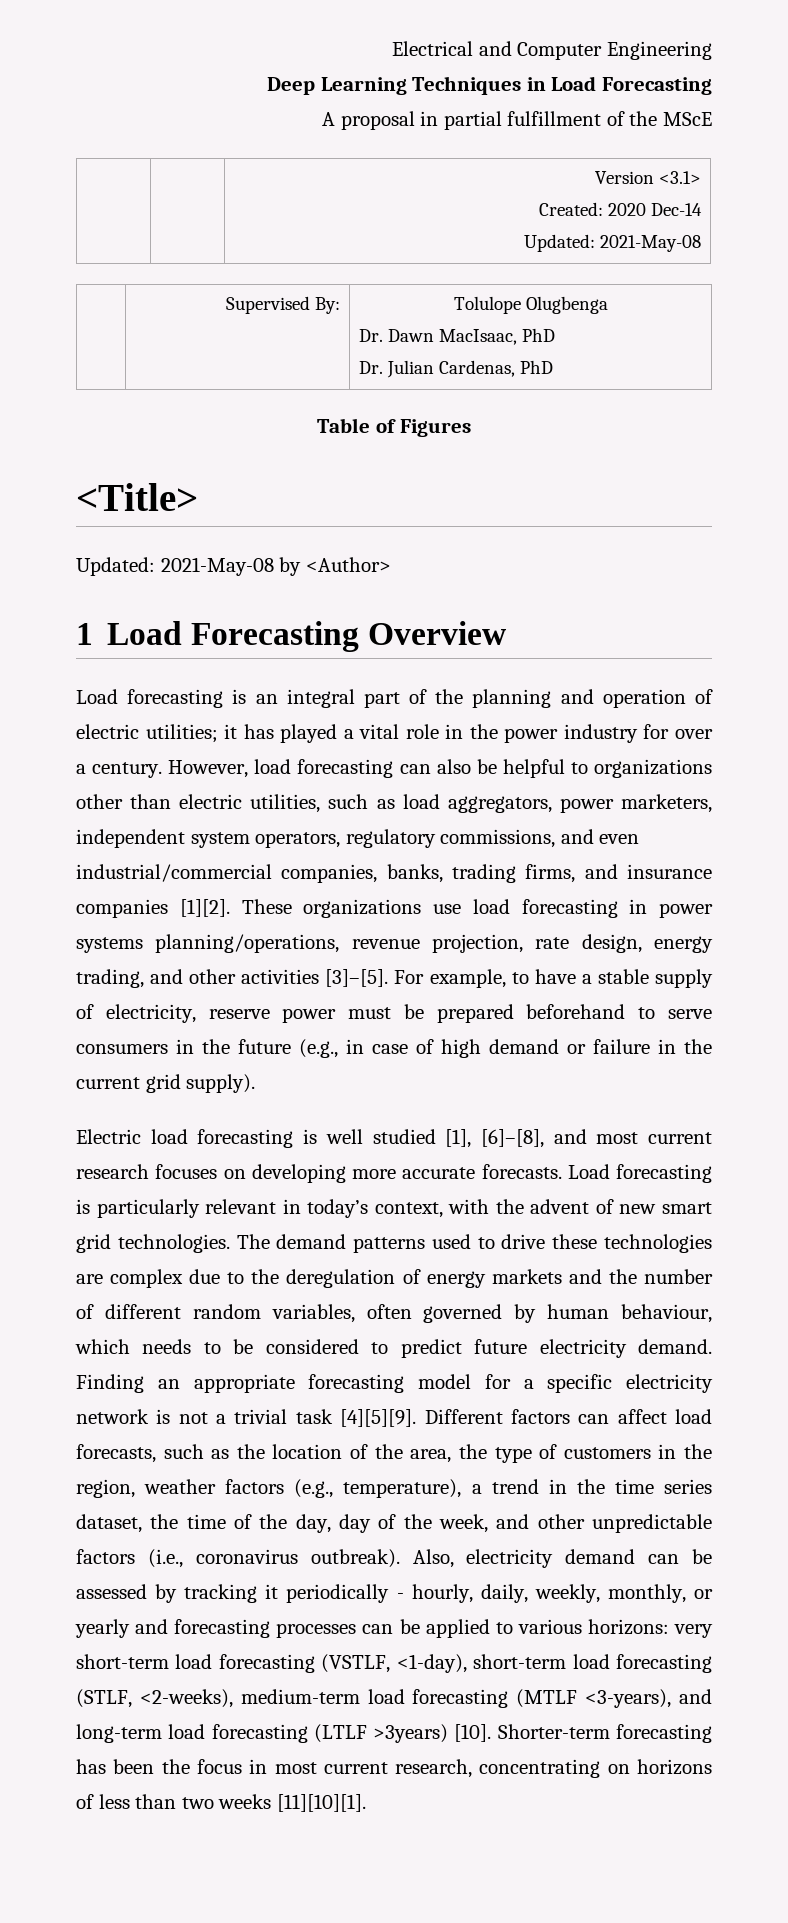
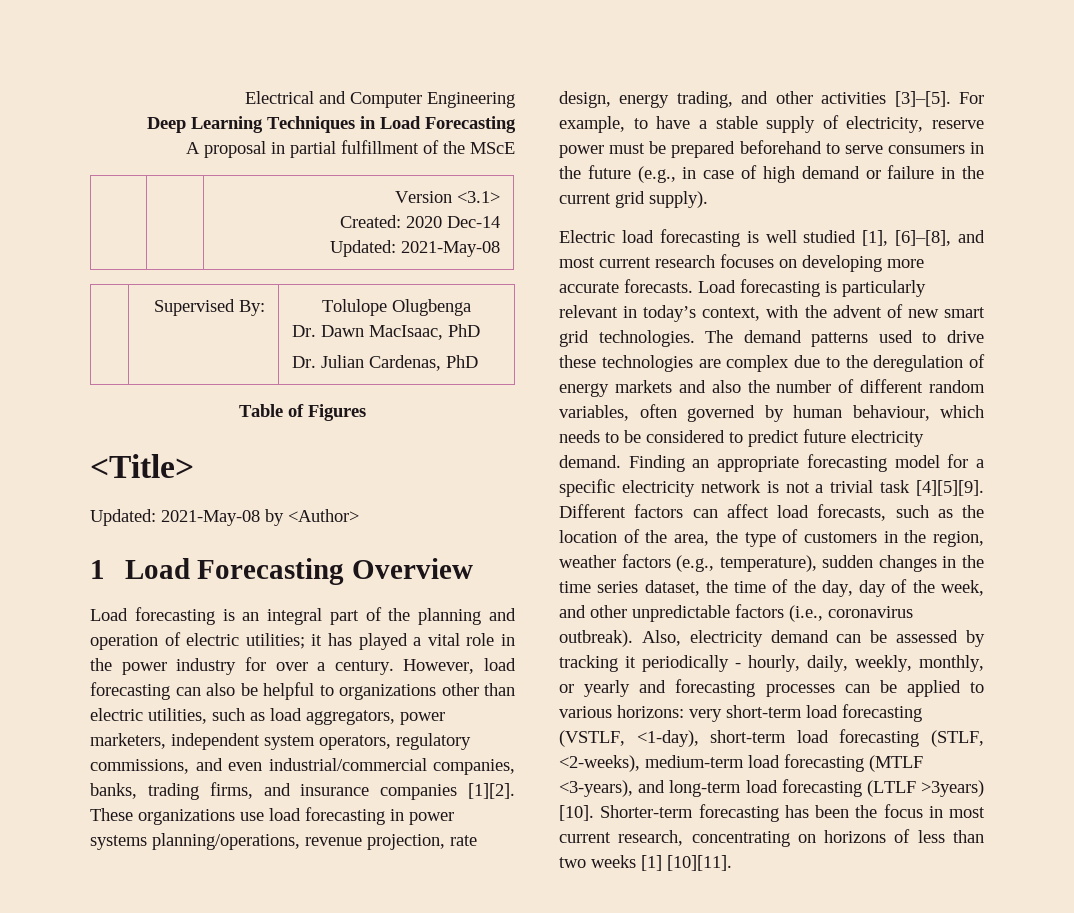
- The demand patterns used to drive these technologies are complex due to the deregulation of energy markets and the number of different random variables, often governed by human behaviour, which needs to be considered to predict future electricity demand.
+ The demand patterns used to drive these technologies are complex due to the deregulation of energy markets and also the number of different random variables, often governed by human behaviour, which needs to be considered to predict future electricity demand.
- Different factors can affect load forecasts, such as the location of the area, the type of customers in the region, weather factors (e.g., temperature), a trend in the time series dataset, the time of the day, day of the week, and other unpredictable factors (i.e., coronavirus outbreak).
+ Different factors can affect load forecasts, such as the location of the area, the type of customers in the region, weather factors (e.g., temperature), sudden changes in the time series dataset, the time of the day, day of the week, and other unpredictable factors (i.e., coronavirus outbreak).
- Shorter-term forecasting has been the focus in most current research, concentrating on horizons of less than two weeks [11][10][1].
+ Shorter-term forecasting has been the focus in most current research, concentrating on horizons of less than two weeks [1] [10][11].

